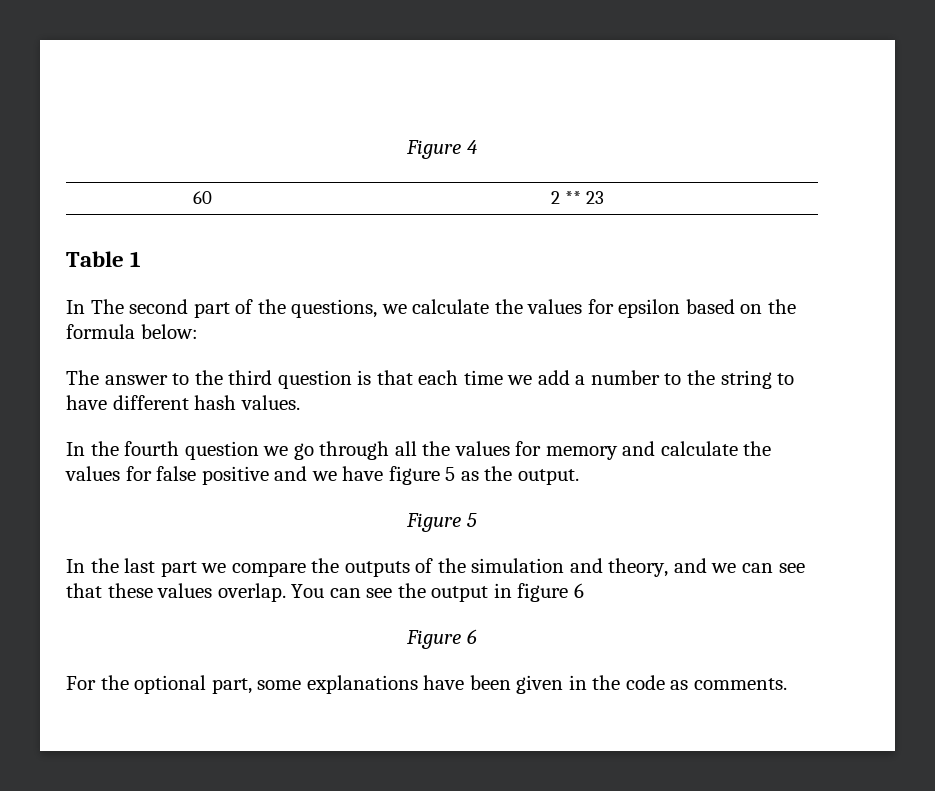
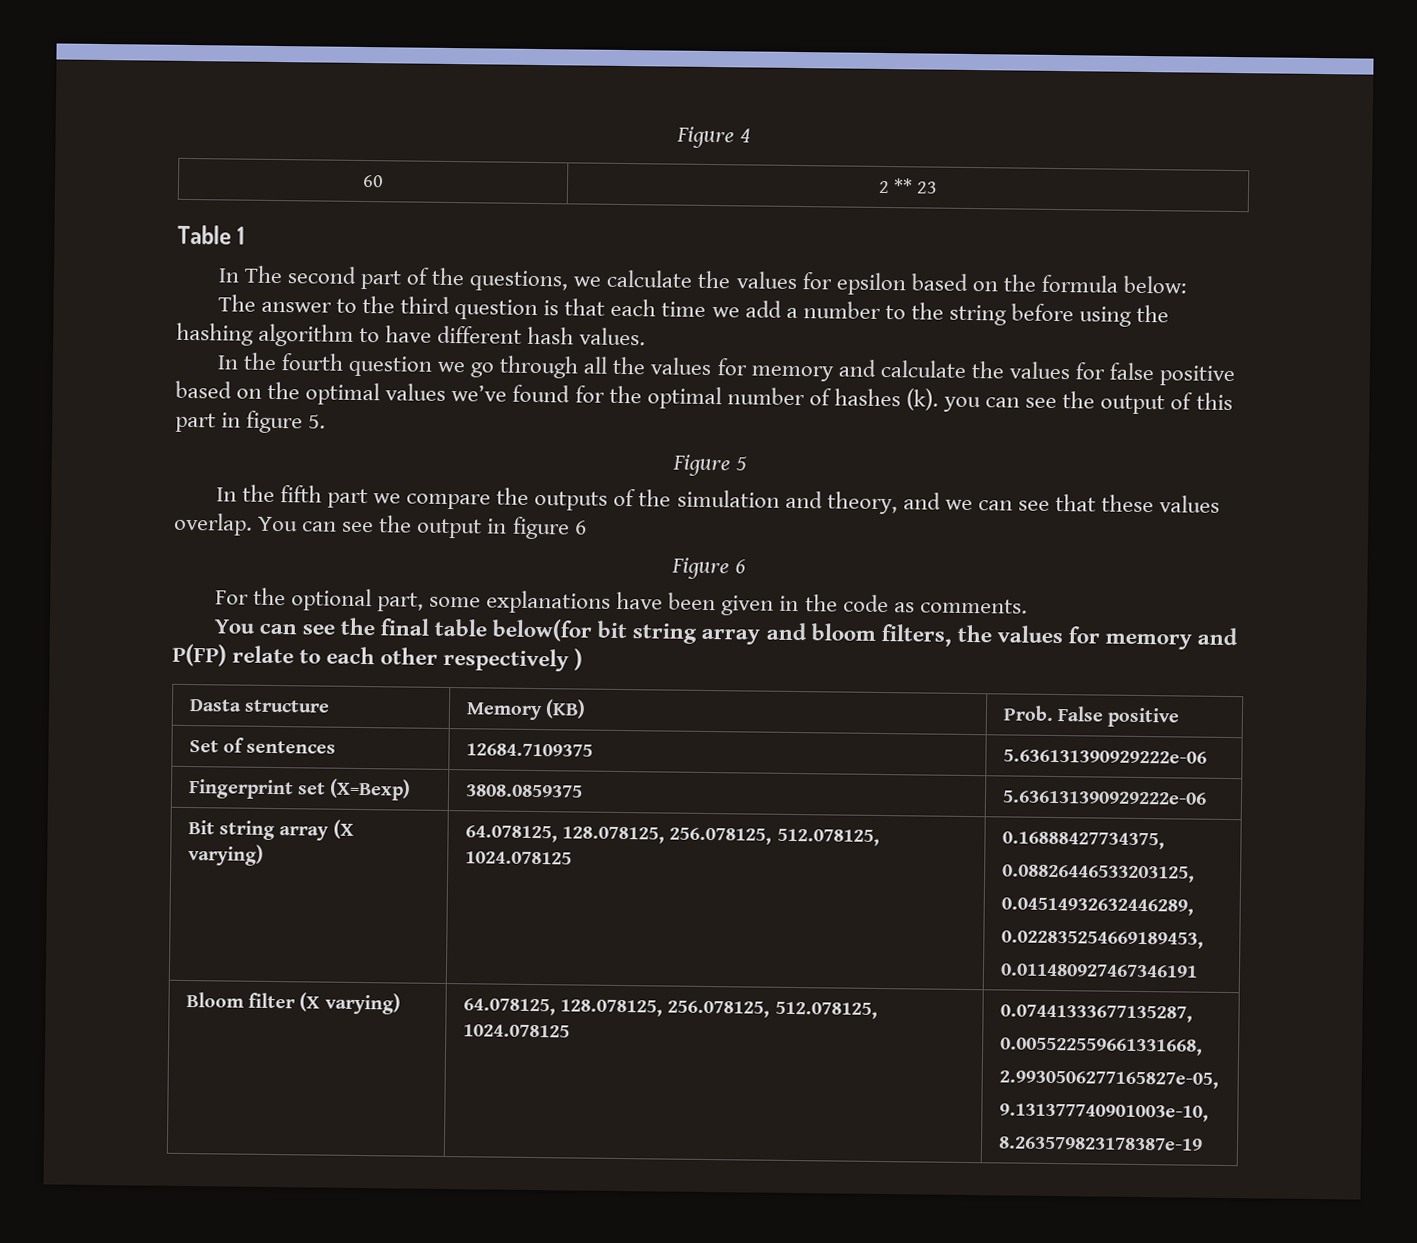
- The answer to the third question is that each time we add a number to the string to have different hash values.
+ The answer to the third question is that each time we add a number to the string before using the hashing algorithm to have different hash values.
- In the fourth question we go through all the values for memory and calculate the values for false positive and we have figure 5 as the output.
+ In the fourth question we go through all the values for memory and calculate the values for false positive based on the optimal values we’ve found for the optimal number of hashes (k). you can see the output of this part in figure 5.
- In the last part we compare the outputs of the simulation and theory, and we can see that these values overlap.
+ In the fifth part we compare the outputs of the simulation and theory, and we can see that these values overlap.
+ You can see the final table below(for bit string array and bloom filters, the values for memory and P(FP) relate to each other respectively )
+ Dasta structure | Memory (KB) | Prob. False positive
+ Set of sentences | 12684.7109375 | 5.636131390929222e-06
+ Fingerprint set (X=Bexp) | 3808.0859375 | 5.636131390929222e-06
+ Bit string array (X varying) | 64.078125, 128.078125, 256.078125, 512.078125, 1024.078125 | 0.16888427734375,
+ 0.08826446533203125,
+ 0.04514932632446289,
+ 0.022835254669189453,
+ 0.011480927467346191
+ Bloom filter (X varying) | 64.078125, 128.078125, 256.078125, 512.078125, 1024.078125 | 0.07441333677135287,
+ 0.005522559661331668,
+ 2.9930506277165827e-05,
+ 9.131377740901003e-10,
+ 8.263579823178387e-19

